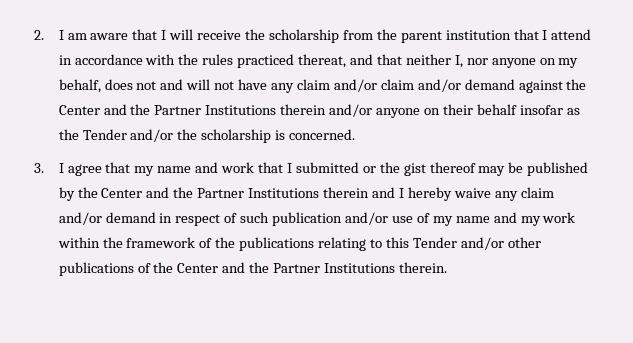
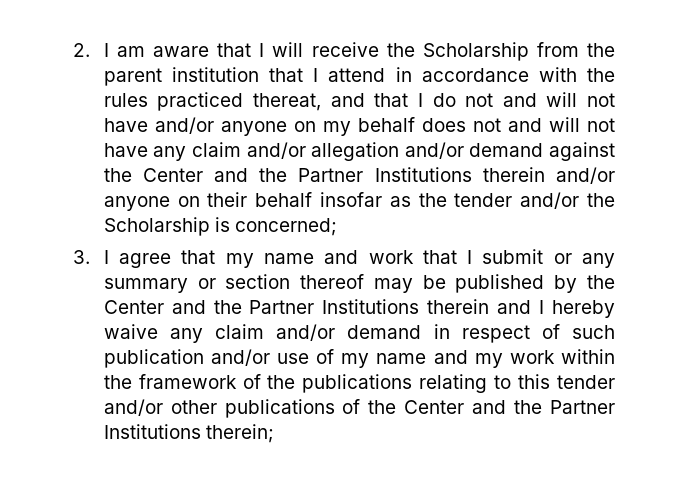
- 2. I am aware that I will receive the scholarship from the parent institution that I attend in accordance with the rules practiced thereat, and that neither I, nor anyone on my behalf, does not and will not have any claim and/or claim and/or demand against the Center and the Partner Institutions therein and/or anyone on their behalf insofar as the Tender and/or the scholarship is concerned.
+ 2. I am aware that I will receive the Scholarship from the parent institution that I attend in accordance with the rules practiced thereat, and that I do not and will not have and/or anyone on my behalf does not and will not have any claim and/or allegation and/or demand against the Center and the Partner Institutions therein and/or anyone on their behalf insofar as the tender and/or the Scholarship is concerned;
- 3. I agree that my name and work that I submitted or the gist thereof may be published by the Center and the Partner Institutions therein and I hereby waive any claim and/or demand in respect of such publication and/or use of my name and my work within the framework of the publications relating to this Tender and/or other publications of the Center and the Partner Institutions therein.
+ 3. I agree that my name and work that I submit or any summary or section thereof may be published by the Center and the Partner Institutions therein and I hereby waive any claim and/or demand in respect of such publication and/or use of my name and my work within the framework of the publications relating to this tender and/or other publications of the Center and the Partner Institutions therein;

